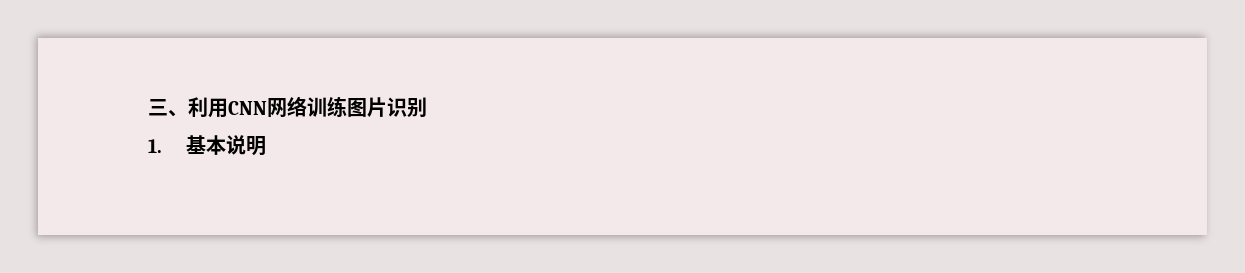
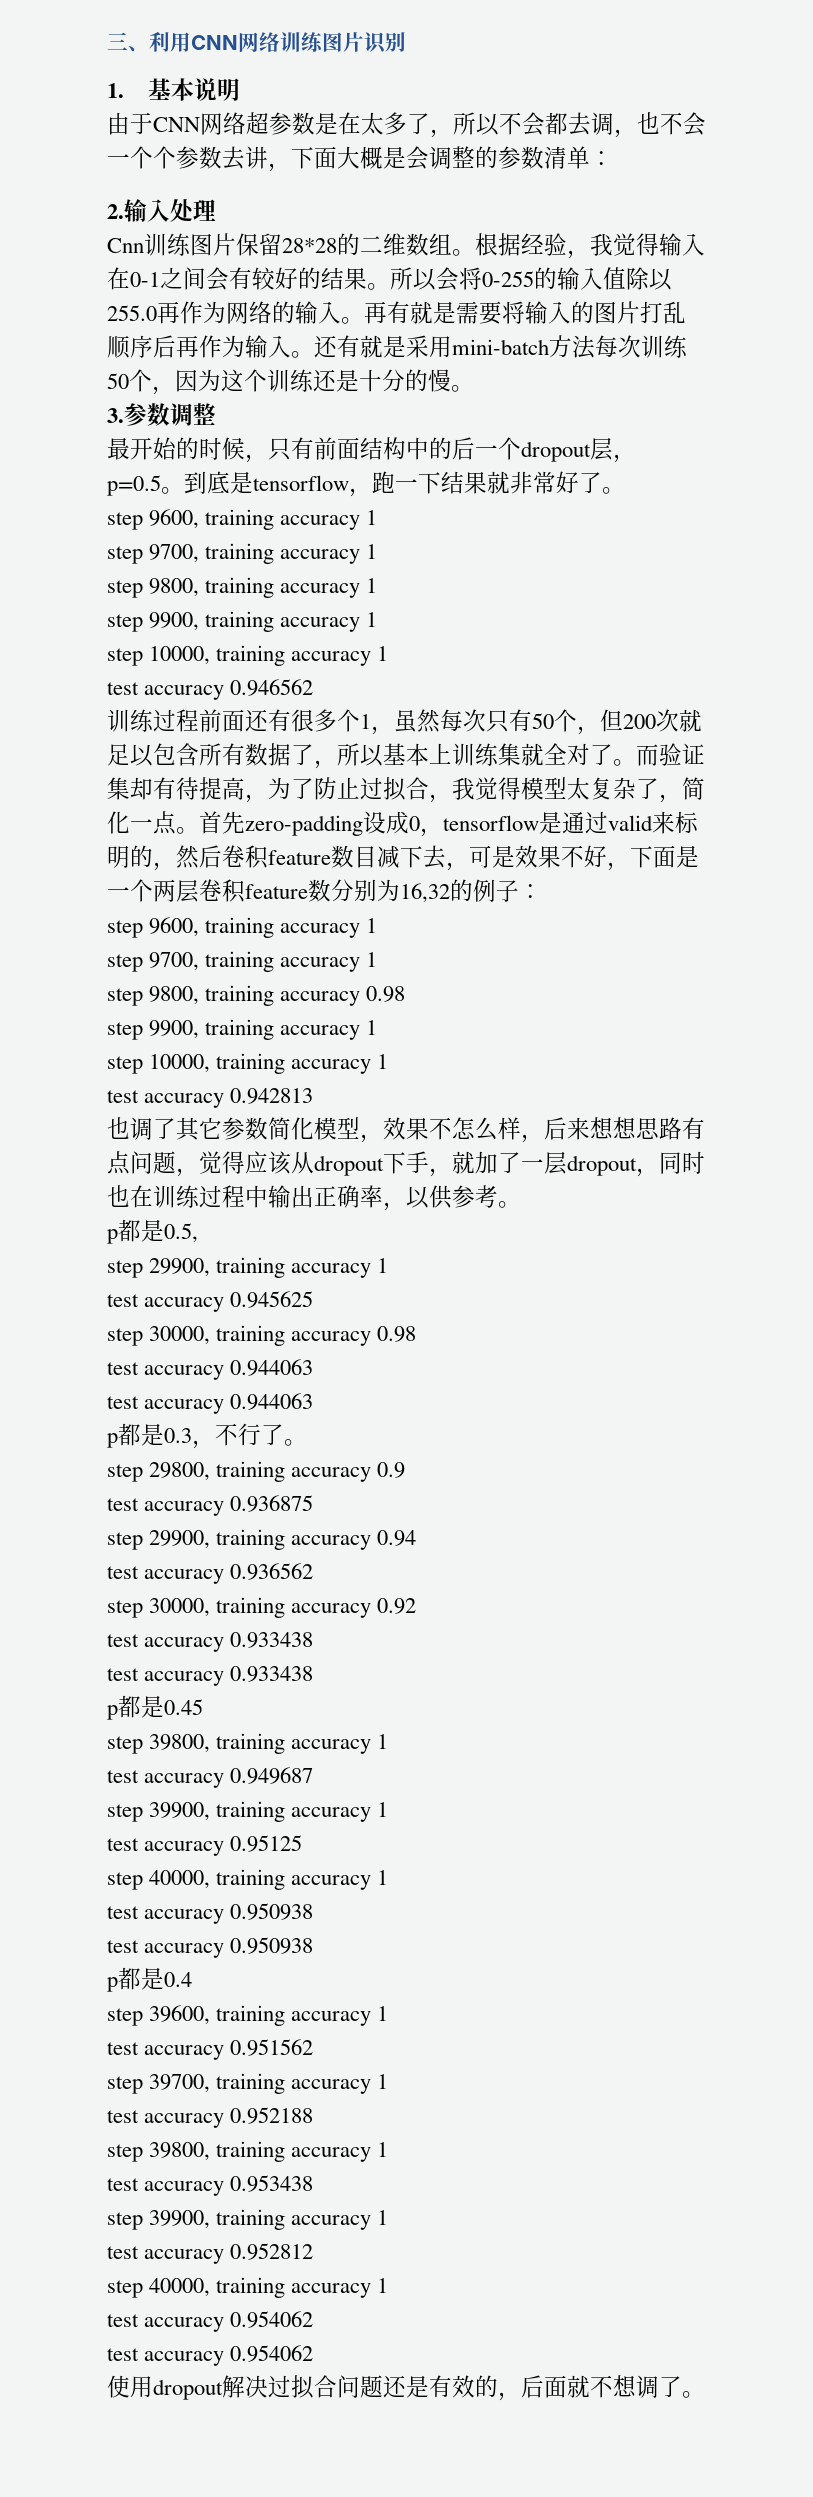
+ 由于CNN网络超参数是在太多了，所以不会都去调，也不会一个个参数去讲，下面大概是会调整的参数清单：
+ 2.输入处理
+ Cnn训练图片保留28*28的二维数组。根据经验，我觉得输入在0-1之间会有较好的结果。所以会将0-255的输入值除以255.0再作为网络的输入。再有就是需要将输入的图片打乱顺序后再作为输入。还有就是采用mini-batch方法每次训练50个，因为这个训练还是十分的慢。
+ 3.参数调整
+ 最开始的时候，只有前面结构中的后一个dropout层，p=0.5。到底是tensorflow，跑一下结果就非常好了。
+ step 9600, training accuracy 1
+ step 9700, training accuracy 1
+ step 9800, training accuracy 1
+ step 9900, training accuracy 1
+ step 10000, training accuracy 1
+ test accuracy 0.946562
+ 训练过程前面还有很多个1，虽然每次只有50个，但200次就足以包含所有数据了，所以基本上训练集就全对了。而验证集却有待提高，为了防止过拟合，我觉得模型太复杂了，简化一点。首先zero-padding设成0，tensorflow是通过valid来标明的，然后卷积feature数目减下去，可是效果不好，下面是一个两层卷积feature数分别为16,32的例子：
+ step 9600, training accuracy 1
+ step 9700, training accuracy 1
+ step 9800, training accuracy 0.98
+ step 9900, training accuracy 1
+ step 10000, training accuracy 1
+ test accuracy 0.942813
+ 也调了其它参数简化模型，效果不怎么样，后来想想思路有点问题，觉得应该从dropout下手，就加了一层dropout，同时也在训练过程中输出正确率，以供参考。
+ p都是0.5,
+ step 29900, training accuracy 1
+ test accuracy 0.945625
+ step 30000, training accuracy 0.98
+ test accuracy 0.944063
+ test accuracy 0.944063
+ p都是0.3，不行了。
+ step 29800, training accuracy 0.9
+ test accuracy 0.936875
+ step 29900, training accuracy 0.94
+ test accuracy 0.936562
+ step 30000, training accuracy 0.92
+ test accuracy 0.933438
+ test accuracy 0.933438
+ p都是0.45
+ step 39800, training accuracy 1
+ test accuracy 0.949687
+ step 39900, training accuracy 1
+ test accuracy 0.95125
+ step 40000, training accuracy 1
+ test accuracy 0.950938
+ test accuracy 0.950938
+ p都是0.4
+ step 39600, training accuracy 1
+ test accuracy 0.951562
+ step 39700, training accuracy 1
+ test accuracy 0.952188
+ step 39800, training accuracy 1
+ test accuracy 0.953438
+ step 39900, training accuracy 1
+ test accuracy 0.952812
+ step 40000, training accuracy 1
+ test accuracy 0.954062
+ test accuracy 0.954062
+ 使用dropout解决过拟合问题还是有效的，后面就不想调了。

